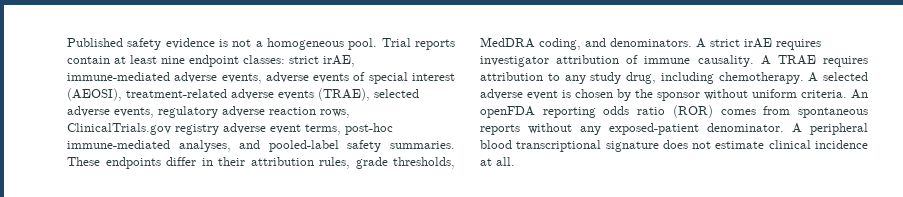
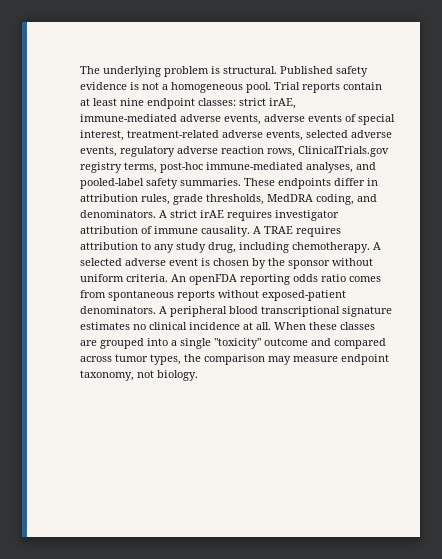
+ The underlying problem is structural.
- Trial reports contain at least nine endpoint classes: strict irAE, immune-mediated adverse events, adverse events of special interest (AEOSI), treatment-related adverse events (TRAE), selected adverse events, regulatory adverse reaction rows, ClinicalTrials.gov registry adverse event terms, post-hoc immune-mediated analyses, and pooled-label safety summaries.
+ Trial reports contain at least nine endpoint classes: strict irAE, immune-mediated adverse events, adverse events of special interest, treatment-related adverse events, selected adverse events, regulatory adverse reaction rows, ClinicalTrials.gov registry terms, post-hoc immune-mediated analyses, and pooled-label safety summaries.
- These endpoints differ in their attribution rules, grade thresholds, MedDRA coding, and denominators.
+ These endpoints differ in attribution rules, grade thresholds, MedDRA coding, and denominators.
- An openFDA reporting odds ratio (ROR) comes from spontaneous reports without any exposed-patient denominator.
+ An openFDA reporting odds ratio comes from spontaneous reports without exposed-patient denominators.
- A peripheral blood transcriptional signature does not estimate clinical incidence at all.
+ A peripheral blood transcriptional signature estimates no clinical incidence at all.
+ When these classes are grouped into a single "toxicity" outcome and compared across tumor types, the comparison may measure endpoint taxonomy, not biology.

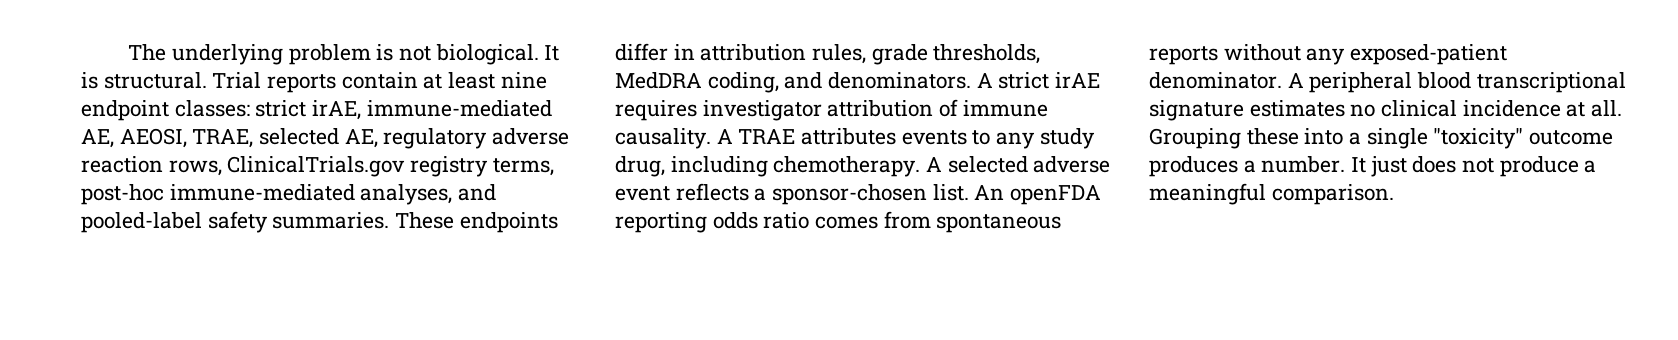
- The underlying problem is structural. Published safety evidence is not a homogeneous pool.
+ The underlying problem is not biological. It is structural.
- Trial reports contain at least nine endpoint classes: strict irAE, immune-mediated adverse events, adverse events of special interest, treatment-related adverse events, selected adverse events, regulatory adverse reaction rows, ClinicalTrials.gov registry terms, post-hoc immune-mediated analyses, and pooled-label safety summaries.
+ Trial reports contain at least nine endpoint classes: strict irAE, immune-mediated AE, AEOSI, TRAE, selected AE, regulatory adverse reaction rows, ClinicalTrials.gov registry terms, post-hoc immune-mediated analyses, and pooled-label safety summaries.
- A TRAE requires attribution to any study drug, including chemotherapy.
+ A TRAE attributes events to any study drug, including chemotherapy.
- A selected adverse event is chosen by the sponsor without uniform criteria.
+ A selected adverse event reflects a sponsor-chosen list.
- An openFDA reporting odds ratio comes from spontaneous reports without exposed-patient denominators.
+ An openFDA reporting odds ratio comes from spontaneous reports without any exposed-patient denominator.
- When these classes are grouped into a single "toxicity" outcome and compared across tumor types, the comparison may measure endpoint taxonomy, not biology.
+ Grouping these into a single "toxicity" outcome produces a number. It just does not produce a meaningful comparison.

